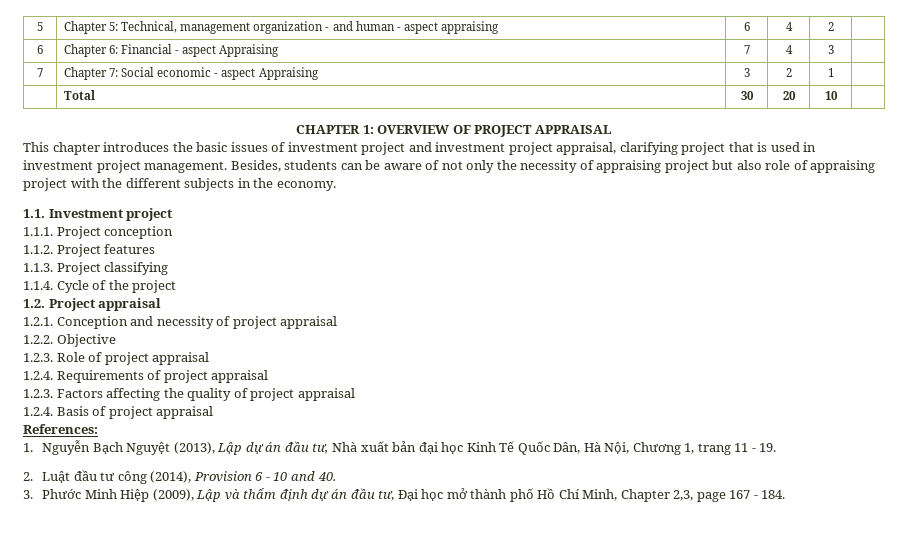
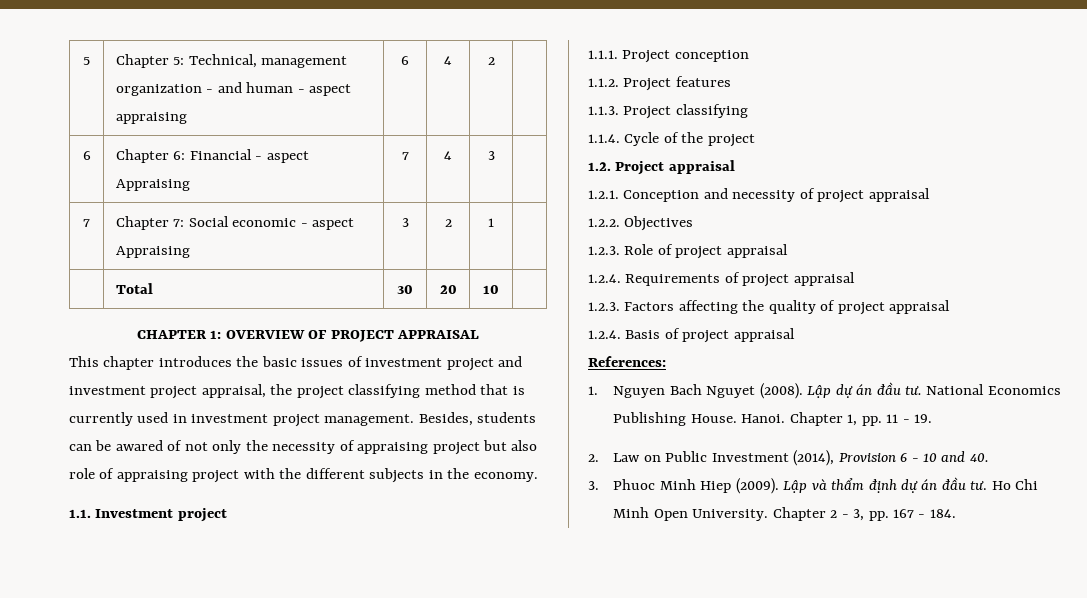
- This chapter introduces the basic issues of investment project and investment project appraisal, clarifying project that is used in investment project management.
+ This chapter introduces the basic issues of investment project and investment project appraisal, the project classifying method that is currently used in investment project management.
- Besides, students can be aware of not only the necessity of appraising project but also role of appraising project with the different subjects in the economy.
+ Besides, students can be awared of not only the necessity of appraising project but also role of appraising project with the different subjects in the economy.
- 1.2.2. Objective
+ 1.2.2. Objectives
- 1. Nguyễn Bạch Nguyệt (2013), Lập dự án đầu tư, Nhà xuất bản đại học Kinh Tế Quốc Dân, Hà Nội, Chương 1, trang 11 - 19.
+ 1. Nguyen Bach Nguyet (2008). Lập dự án đầu tư. National Economics Publishing House. Hanoi. Chapter 1, pp. 11 - 19.
- 2. Luật đầu tư công (2014), Provision 6 - 10 and 40.
+ 2. Law on Public Investment (2014), Provision 6 - 10 and 40.
- 3. Phước Minh Hiệp (2009), Lập và thẩm định dự án đầu tư, Đại học mở thành phố Hồ Chí Minh, Chapter 2,3, page 167 - 184.
+ 3. Phuoc Minh Hiep (2009). Lập và thẩm định dự án đầu tư. Ho Chi Minh Open University. Chapter 2 - 3, pp. 167 - 184.

